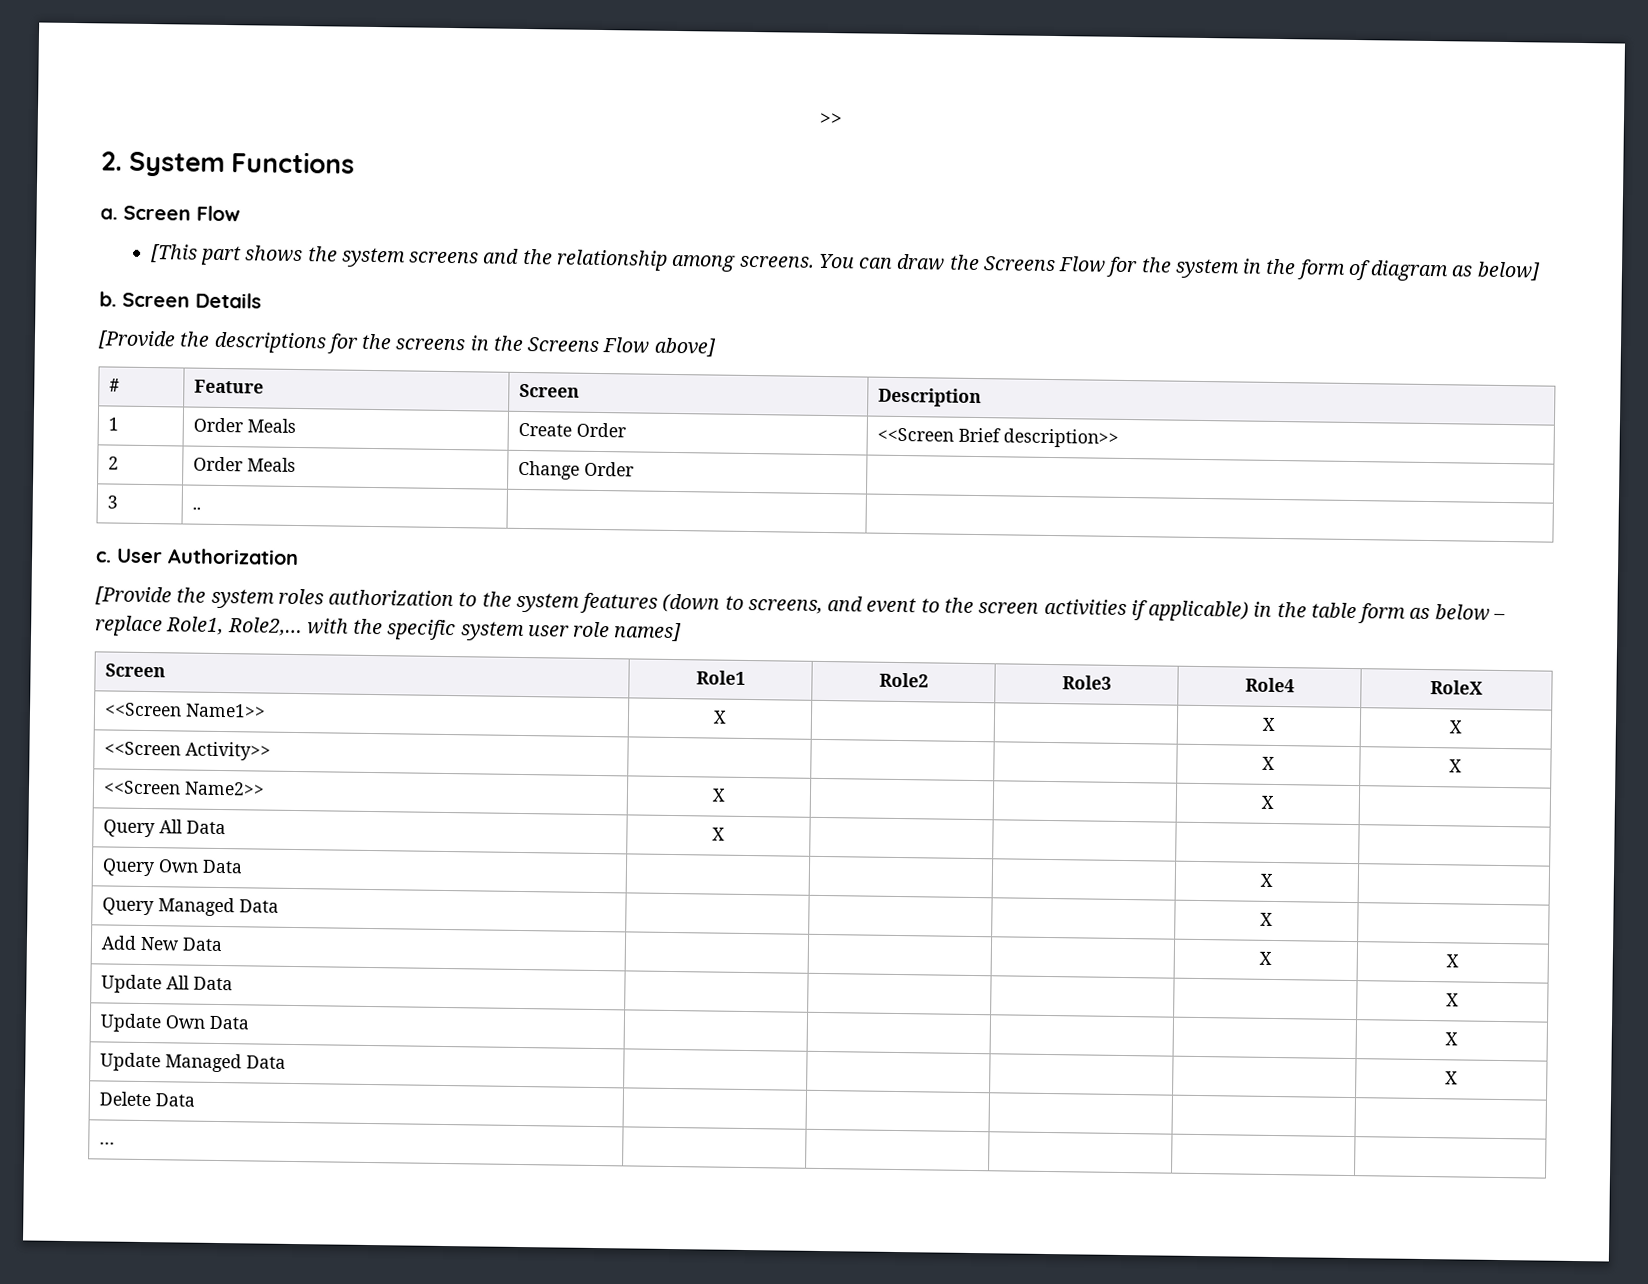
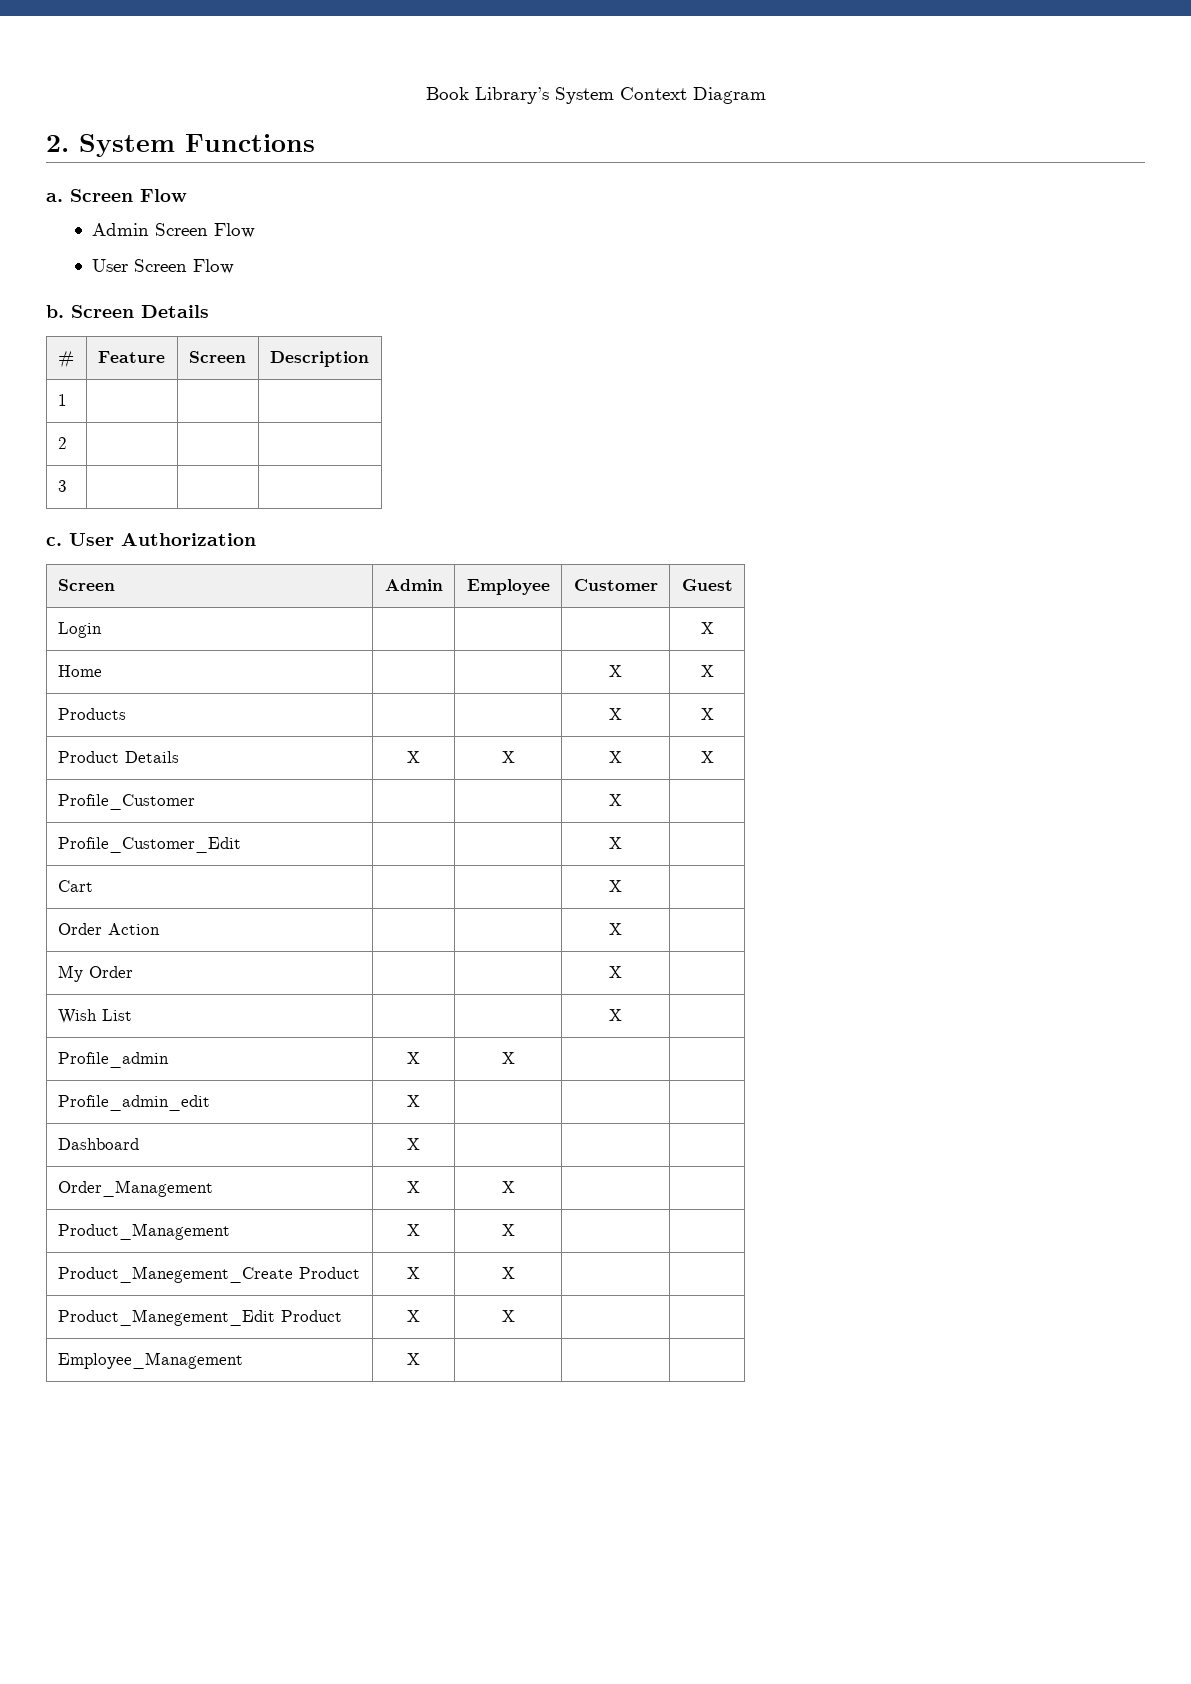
- >>
+ Book Library’s System Context Diagram
- [This part shows the system screens and the relationship among screens. You can draw the Screens Flow for the system in the form of diagram as below]
+ Admin Screen Flow
+ User Screen Flow
  b. Screen Details
- [Provide the descriptions for the screens in the Screens Flow above]
  # | Feature | Screen | Description
- 1 | Order Meals | Create Order | <<Screen Brief description>>
- 2 | Order Meals | Change Order |
+ 1 | | |
+ 2 | | |
- 3 | .. | |
+ 3 | | |
- [Provide the system roles authorization to the system features (down to screens, and event to the screen activities if applicable) in the table form as below – replace Role1, Role2,… with the specific system user role names]
- Screen | Role1 | Role2 | Role3 | Role4 | RoleX
- <<Screen Name1>> | X | | | X | X
- <<Screen Activity>> | | | | X | X
- <<Screen Name2>> | X | | | X |
- Query All Data | X | | | |
- Query Own Data | | | | X |
- Query Managed Data | | | | X |
- Add New Data | | | | X | X
- Update All Data | | | | | X
- Update Own Data | | | | | X
- Update Managed Data | | | | | X
- Delete Data | | | | |
- … | | | | |
+ Screen | Admin | Employee | Customer | Guest
+ Login | | | | X
+ Home | | | X | X
+ Products | | | X | X
+ Product Details | X | X | X | X
+ Profile_Customer | | | X |
+ Profile_Customer_Edit | | | X |
+ Cart | | | X |
+ Order Action | | | X |
+ My Order | | | X |
+ Wish List | | | X |
+ Profile_admin | X | X | |
+ Profile_admin_edit | X | | |
+ Dashboard | X | | |
+ Order_Management | X | X | |
+ Product_Management | X | X | |
+ Product_Manegement_Create Product | X | X | |
+ Product_Manegement_Edit Product | X | X | |
+ Employee_Management | X | | |

